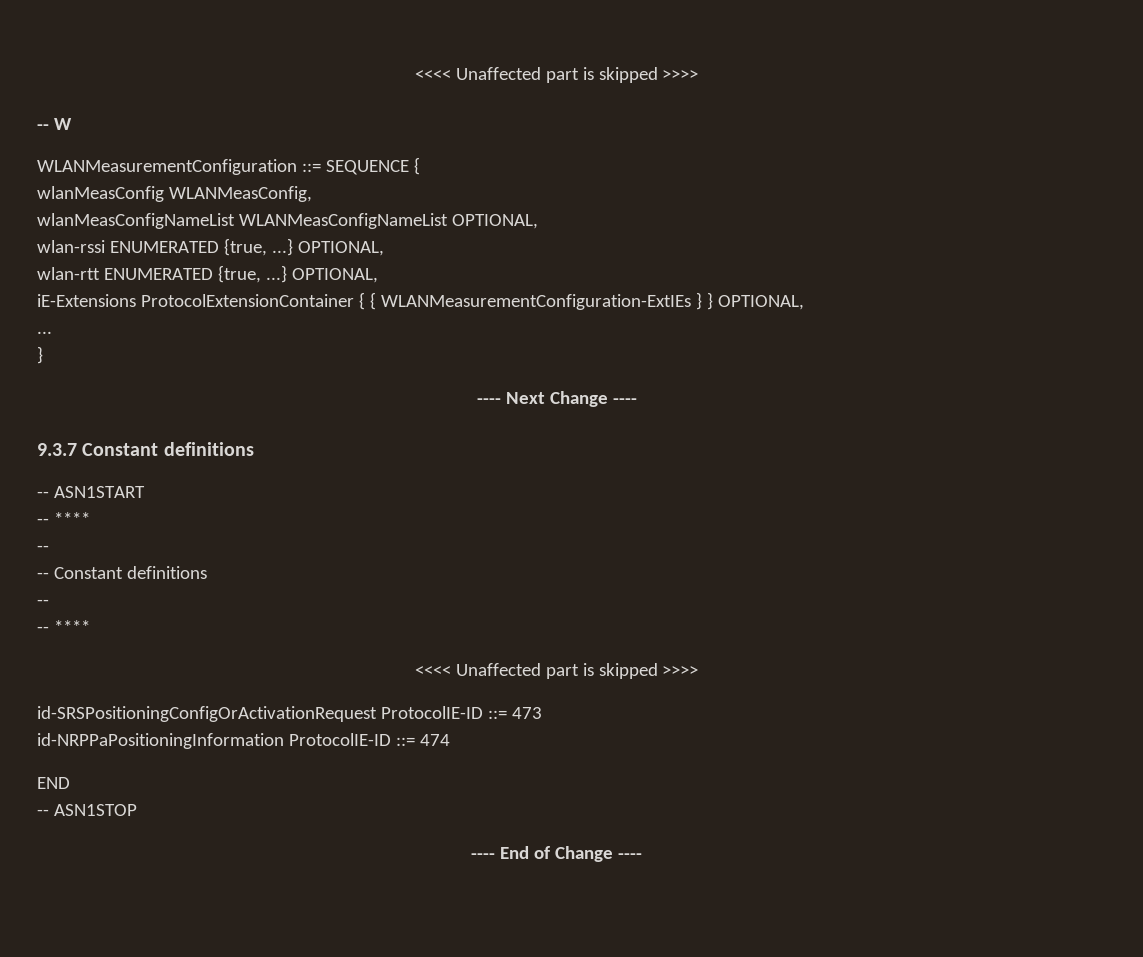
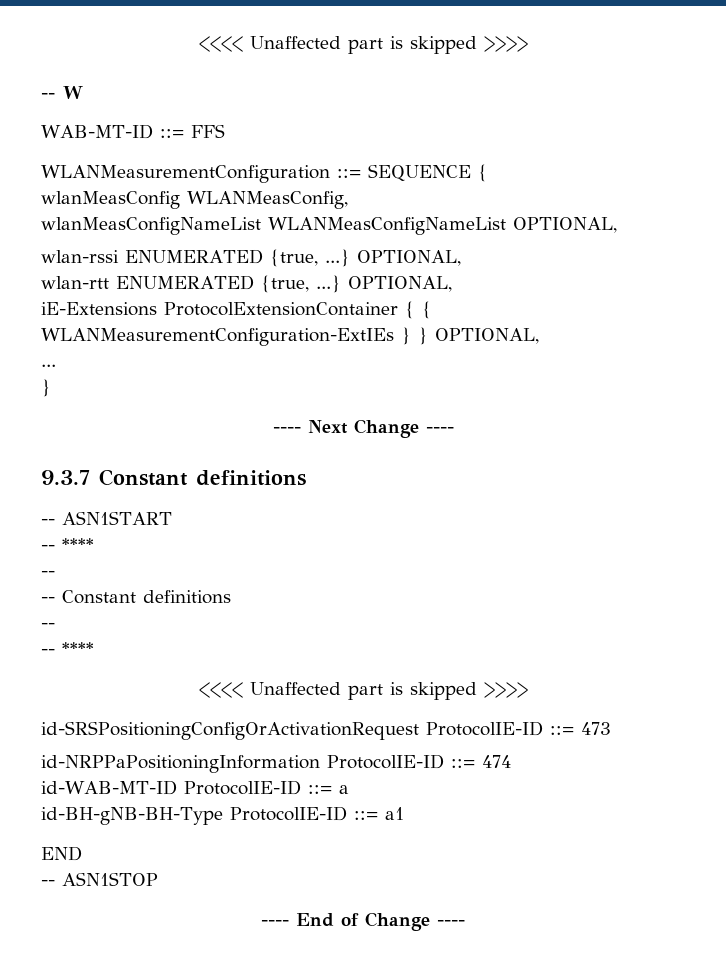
+ WAB-MT-ID ::= FFS
+ id-WAB-MT-ID ProtocolIE-ID ::= a
+ id-BH-gNB-BH-Type ProtocolIE-ID ::= a1

